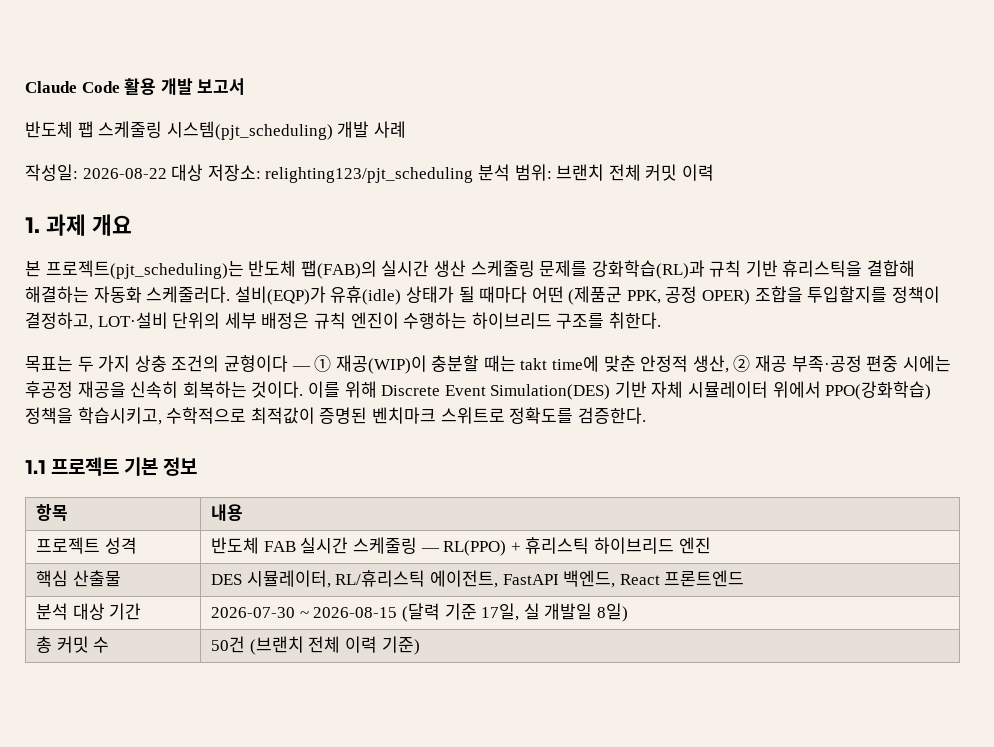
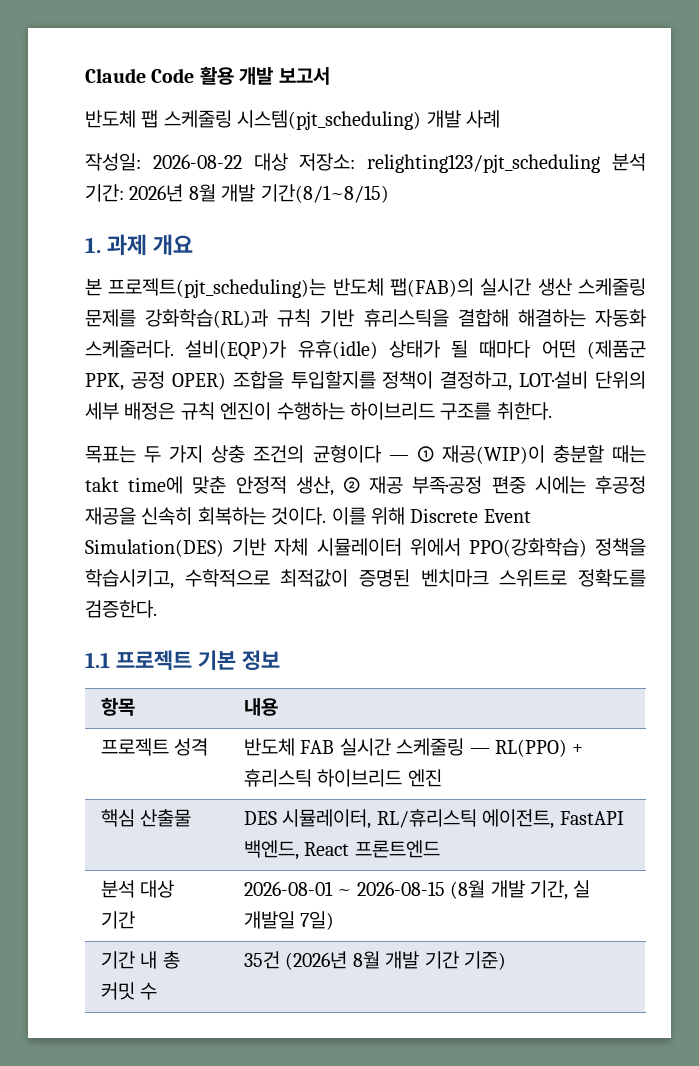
- 작성일: 2026-08-22 대상 저장소: relighting123/pjt_scheduling 분석 범위: 브랜치 전체 커밋 이력
+ 작성일: 2026-08-22 대상 저장소: relighting123/pjt_scheduling 분석 기간: 2026년 8월 개발 기간(8/1~8/15)
- 분석 대상 기간 | 2026-07-30 ~ 2026-08-15 (달력 기준 17일, 실 개발일 8일)
- 총 커밋 수 | 50건 (브랜치 전체 이력 기준)
+ 분석 대상 기간 | 2026-08-01 ~ 2026-08-15 (8월 개발 기간, 실 개발일 7일)
+ 기간 내 총 커밋 수 | 35건 (2026년 8월 개발 기간 기준)

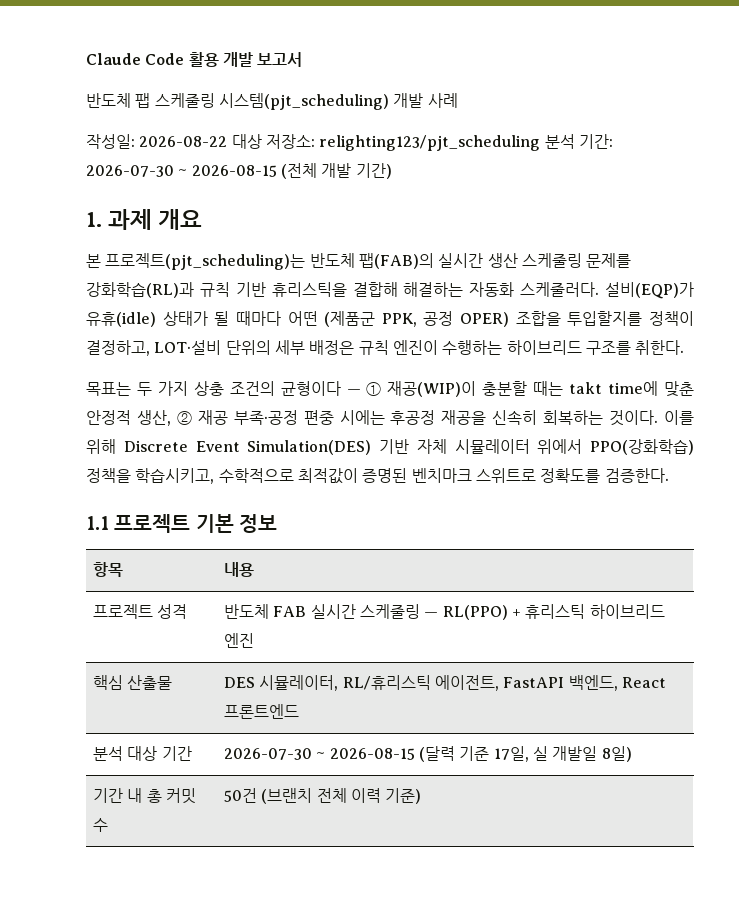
- 작성일: 2026-08-22 대상 저장소: relighting123/pjt_scheduling 분석 기간: 2026년 8월 개발 기간(8/1~8/15)
+ 작성일: 2026-08-22 대상 저장소: relighting123/pjt_scheduling 분석 기간: 2026-07-30 ~ 2026-08-15 (전체 개발 기간)
- 분석 대상 기간 | 2026-08-01 ~ 2026-08-15 (8월 개발 기간, 실 개발일 7일)
+ 분석 대상 기간 | 2026-07-30 ~ 2026-08-15 (달력 기준 17일, 실 개발일 8일)
- 기간 내 총 커밋 수 | 35건 (2026년 8월 개발 기간 기준)
+ 기간 내 총 커밋 수 | 50건 (브랜치 전체 이력 기준)

